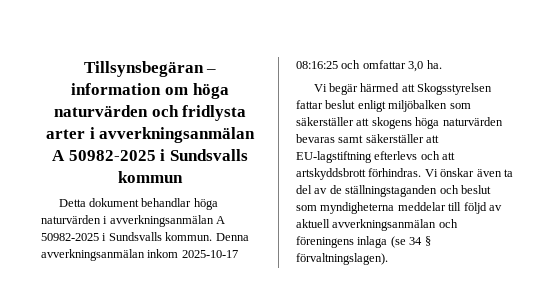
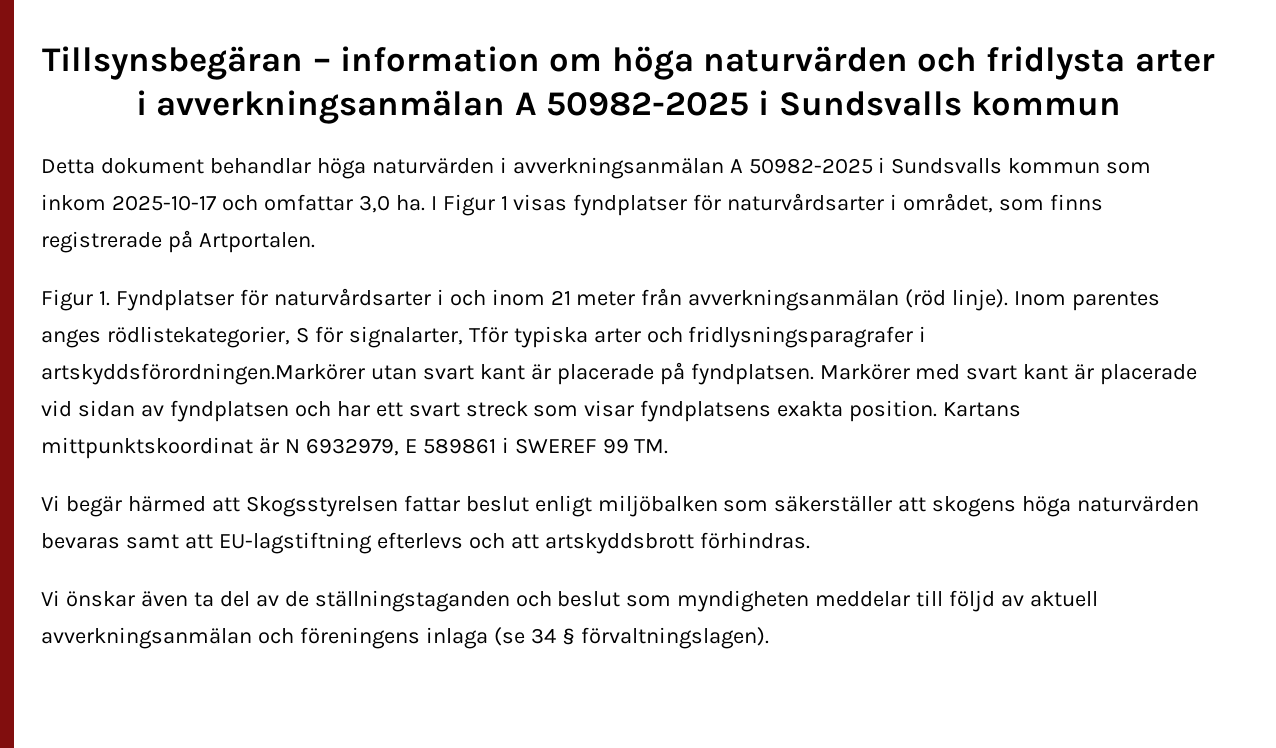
- Detta dokument behandlar höga naturvärden i avverkningsanmälan A 50982-2025 i Sundsvalls kommun. Denna avverkningsanmälan inkom 2025-10-17 08:16:25 och omfattar 3,0 ha.
+ Detta dokument behandlar höga naturvärden i avverkningsanmälan A 50982-2025 i Sundsvalls kommun som inkom 2025-10-17 och omfattar 3,0 ha. I Figur 1 visas fyndplatser för naturvårdsarter i området, som finns registrerade på Artportalen.
+ Figur 1. Fyndplatser för naturvårdsarter i och inom 21 meter från avverkningsanmälan (röd linje). Inom parentes anges rödlistekategorier, S för signalarter, Tför typiska arter och fridlysningsparagrafer i artskyddsförordningen.Markörer utan svart kant är placerade på fyndplatsen. Markörer med svart kant är placerade vid sidan av fyndplatsen och har ett svart streck som visar fyndplatsens exakta position. Kartans mittpunktskoordinat är N 6932979, E 589861 i SWEREF 99 TM.
- Vi begär härmed att Skogsstyrelsen fattar beslut enligt miljöbalken som säkerställer att skogens höga naturvärden bevaras samt säkerställer att EU-lagstiftning efterlevs och att artskyddsbrott förhindras. Vi önskar även ta del av de ställningstaganden och beslut som myndigheterna meddelar till följd av aktuell avverkningsanmälan och föreningens inlaga (se 34 § förvaltningslagen).
+ Vi begär härmed att Skogsstyrelsen fattar beslut enligt miljöbalken som säkerställer att skogens höga naturvärden bevaras samt att EU-lagstiftning efterlevs och att artskyddsbrott förhindras.
+ Vi önskar även ta del av de ställningstaganden och beslut som myndigheten meddelar till följd av aktuell avverkningsanmälan och föreningens inlaga (se 34 § förvaltningslagen).

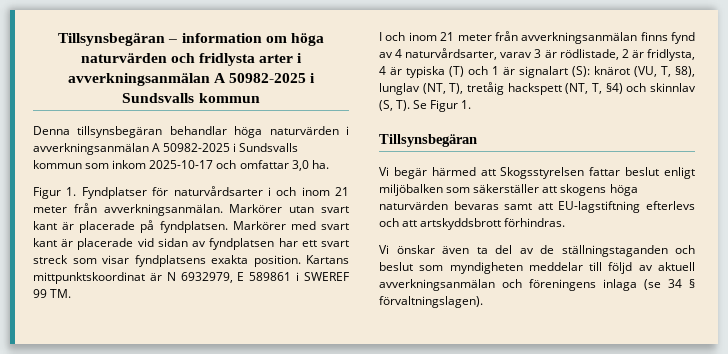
- Detta dokument behandlar höga naturvärden i avverkningsanmälan A 50982-2025 i Sundsvalls kommun som inkom 2025-10-17 och omfattar 3,0 ha. I Figur 1 visas fyndplatser för naturvårdsarter i området, som finns registrerade på Artportalen.
+ Denna tillsynsbegäran behandlar höga naturvärden i avverkningsanmälan A 50982-2025 i Sundsvalls kommun som inkom 2025-10-17 och omfattar 3,0 ha.
- Figur 1. Fyndplatser för naturvårdsarter i och inom 21 meter från avverkningsanmälan (röd linje). Inom parentes anges rödlistekategorier, S för signalarter, Tför typiska arter och fridlysningsparagrafer i artskyddsförordningen.Markörer utan svart kant är placerade på fyndplatsen.
+ Figur 1. Fyndplatser för naturvårdsarter i och inom 21 meter från avverkningsanmälan. Markörer utan svart kant är placerade på fyndplatsen.
- Markörer med svart kant är placerade vid sidan av fyndplatsen och har ett svart streck som visar fyndplatsens exakta position.
+ Markörer med svart kant är placerade vid sidan av fyndplatsen har ett svart streck som visar fyndplatsens exakta position.
+ I och inom 21 meter från avverkningsanmälan finns fynd av 4 naturvårdsarter, varav 3 är rödlistade, 2 är fridlysta, 4 är typiska (T) och 1 är signalart (S): knärot (VU, T, §8), lunglav (NT, T), tretåig hackspett (NT, T, §4) och skinnlav (S, T). Se Figur 1.
+ Tillsynsbegäran

